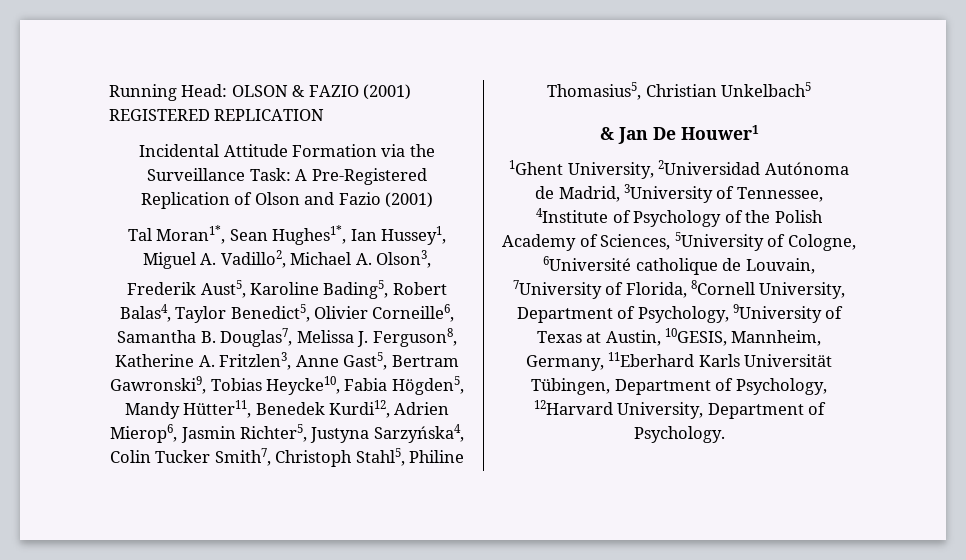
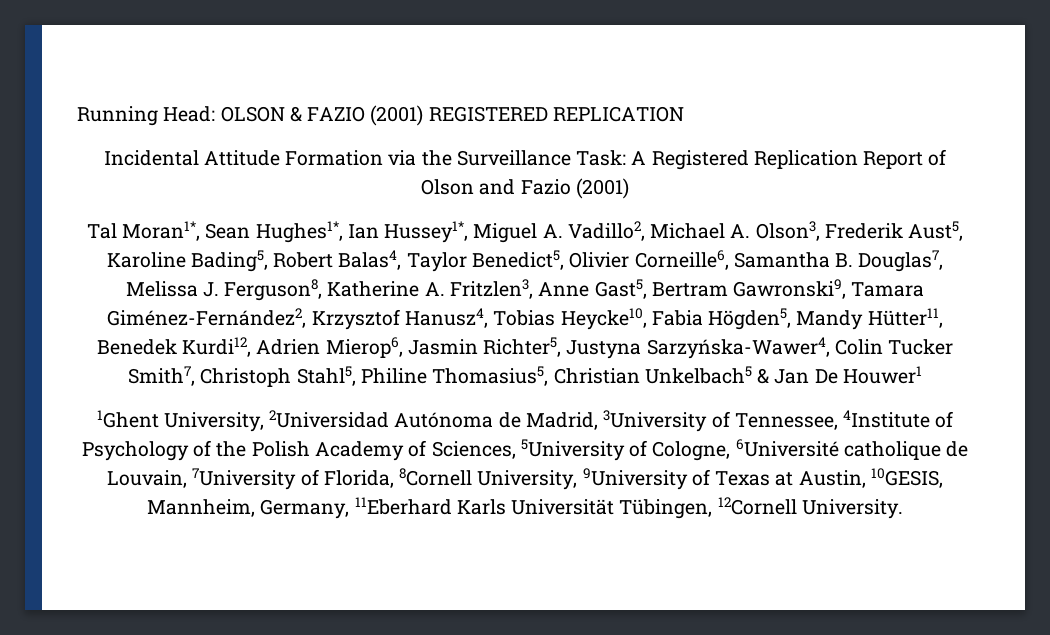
- Incidental Attitude Formation via the Surveillance Task: A Pre-Registered Replication of Olson and Fazio (2001)
+ Incidental Attitude Formation via the Surveillance Task: A Registered Replication Report of Olson and Fazio (2001)
- Tal Moran1*, Sean Hughes1*, Ian Hussey1, Miguel A. Vadillo2, Michael A. Olson3,
- Frederik Aust5, Karoline Bading5, Robert Balas4, Taylor Benedict5, Olivier Corneille6, Samantha B. Douglas7, Melissa J. Ferguson8, Katherine A. Fritzlen3, Anne Gast5, Bertram Gawronski9, Tobias Heycke10, Fabia Högden5, Mandy Hütter11, Benedek Kurdi12, Adrien Mierop6, Jasmin Richter5, Justyna Sarzyńska4, Colin Tucker Smith7, Christoph Stahl5, Philine Thomasius5, Christian Unkelbach5
- & Jan De Houwer1
+ Tal Moran1*, Sean Hughes1*, Ian Hussey1*, Miguel A. Vadillo2, Michael A. Olson3, Frederik Aust5, Karoline Bading5, Robert Balas4, Taylor Benedict5, Olivier Corneille6, Samantha B. Douglas7, Melissa J. Ferguson8, Katherine A. Fritzlen3, Anne Gast5, Bertram Gawronski9, Tamara Giménez-Fernández2, Krzysztof Hanusz4, Tobias Heycke10, Fabia Högden5, Mandy Hütter11, Benedek Kurdi12, Adrien Mierop6, Jasmin Richter5, Justyna Sarzyńska-Wawer4, Colin Tucker Smith7, Christoph Stahl5, Philine Thomasius5, Christian Unkelbach5 & Jan De Houwer1
- 1Ghent University, 2Universidad Autónoma de Madrid, 3University of Tennessee, 4Institute of Psychology of the Polish Academy of Sciences, 5University of Cologne, 6Université catholique de Louvain, 7University of Florida, 8Cornell University, Department of Psychology, 9University of Texas at Austin, 10GESIS, Mannheim, Germany, 11Eberhard Karls Universität Tübingen, Department of Psychology, 12Harvard University, Department of Psychology.
+ 1Ghent University, 2Universidad Autónoma de Madrid, 3University of Tennessee, 4Institute of Psychology of the Polish Academy of Sciences, 5University of Cologne, 6Université catholique de Louvain, 7University of Florida, 8Cornell University, 9University of Texas at Austin, 10GESIS, Mannheim, Germany, 11Eberhard Karls Universität Tübingen, 12Cornell University.

